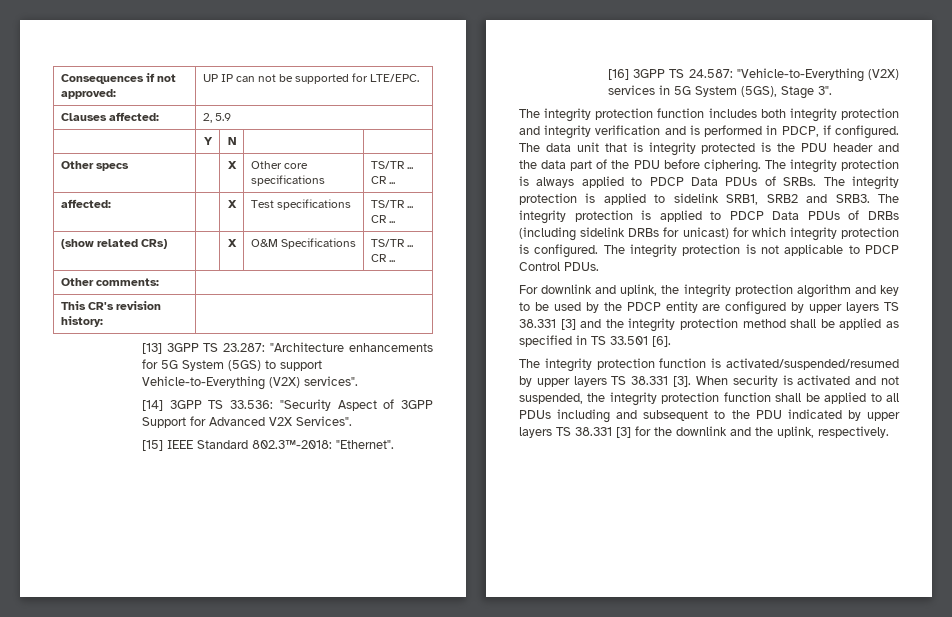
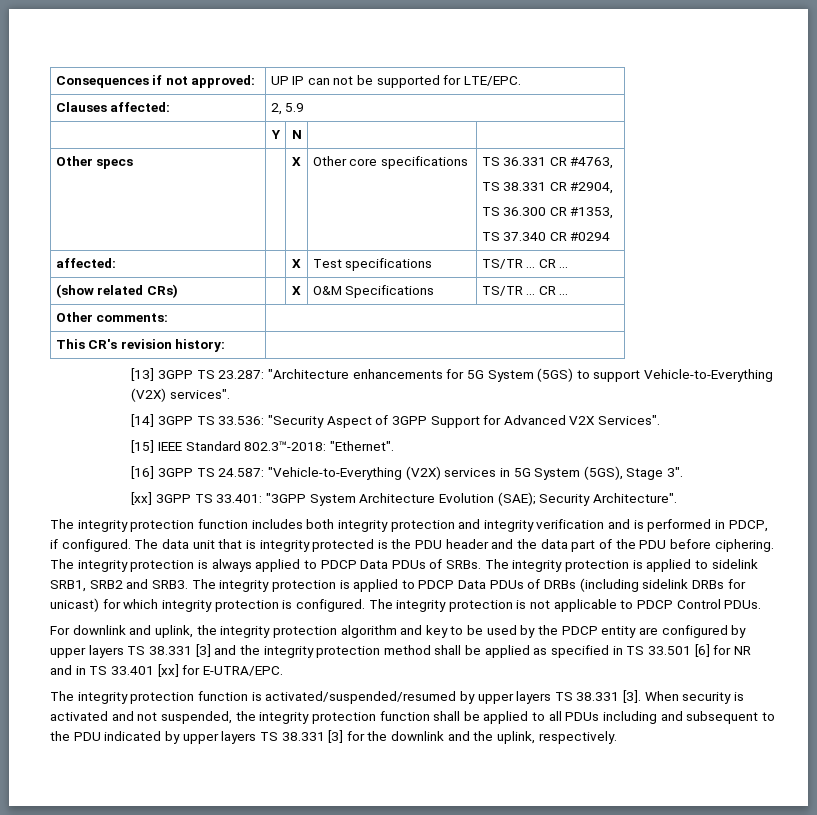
- Other specs | | X | Other core specifications | TS/TR ... CR ...
+ Other specs | | X | Other core specifications | TS 36.331 CR #4763,
+ TS 38.331 CR #2904,
+ TS 36.300 CR #1353,
+ TS 37.340 CR #0294
+ [xx] 3GPP TS 33.401: "3GPP System Architecture Evolution (SAE); Security Architecture".
- For downlink and uplink, the integrity protection algorithm and key to be used by the PDCP entity are configured by upper layers TS 38.331 [3] and the integrity protection method shall be applied as specified in TS 33.501 [6].
+ For downlink and uplink, the integrity protection algorithm and key to be used by the PDCP entity are configured by upper layers TS 38.331 [3] and the integrity protection method shall be applied as specified in TS 33.501 [6] for NR and in TS 33.401 [xx] for E-UTRA/EPC.

